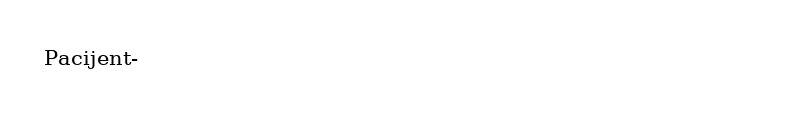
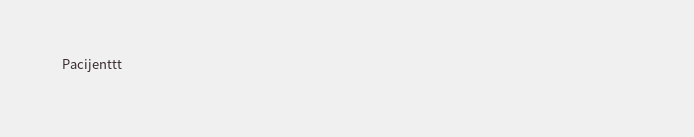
- Pacijent-
+ Pacijenttt

